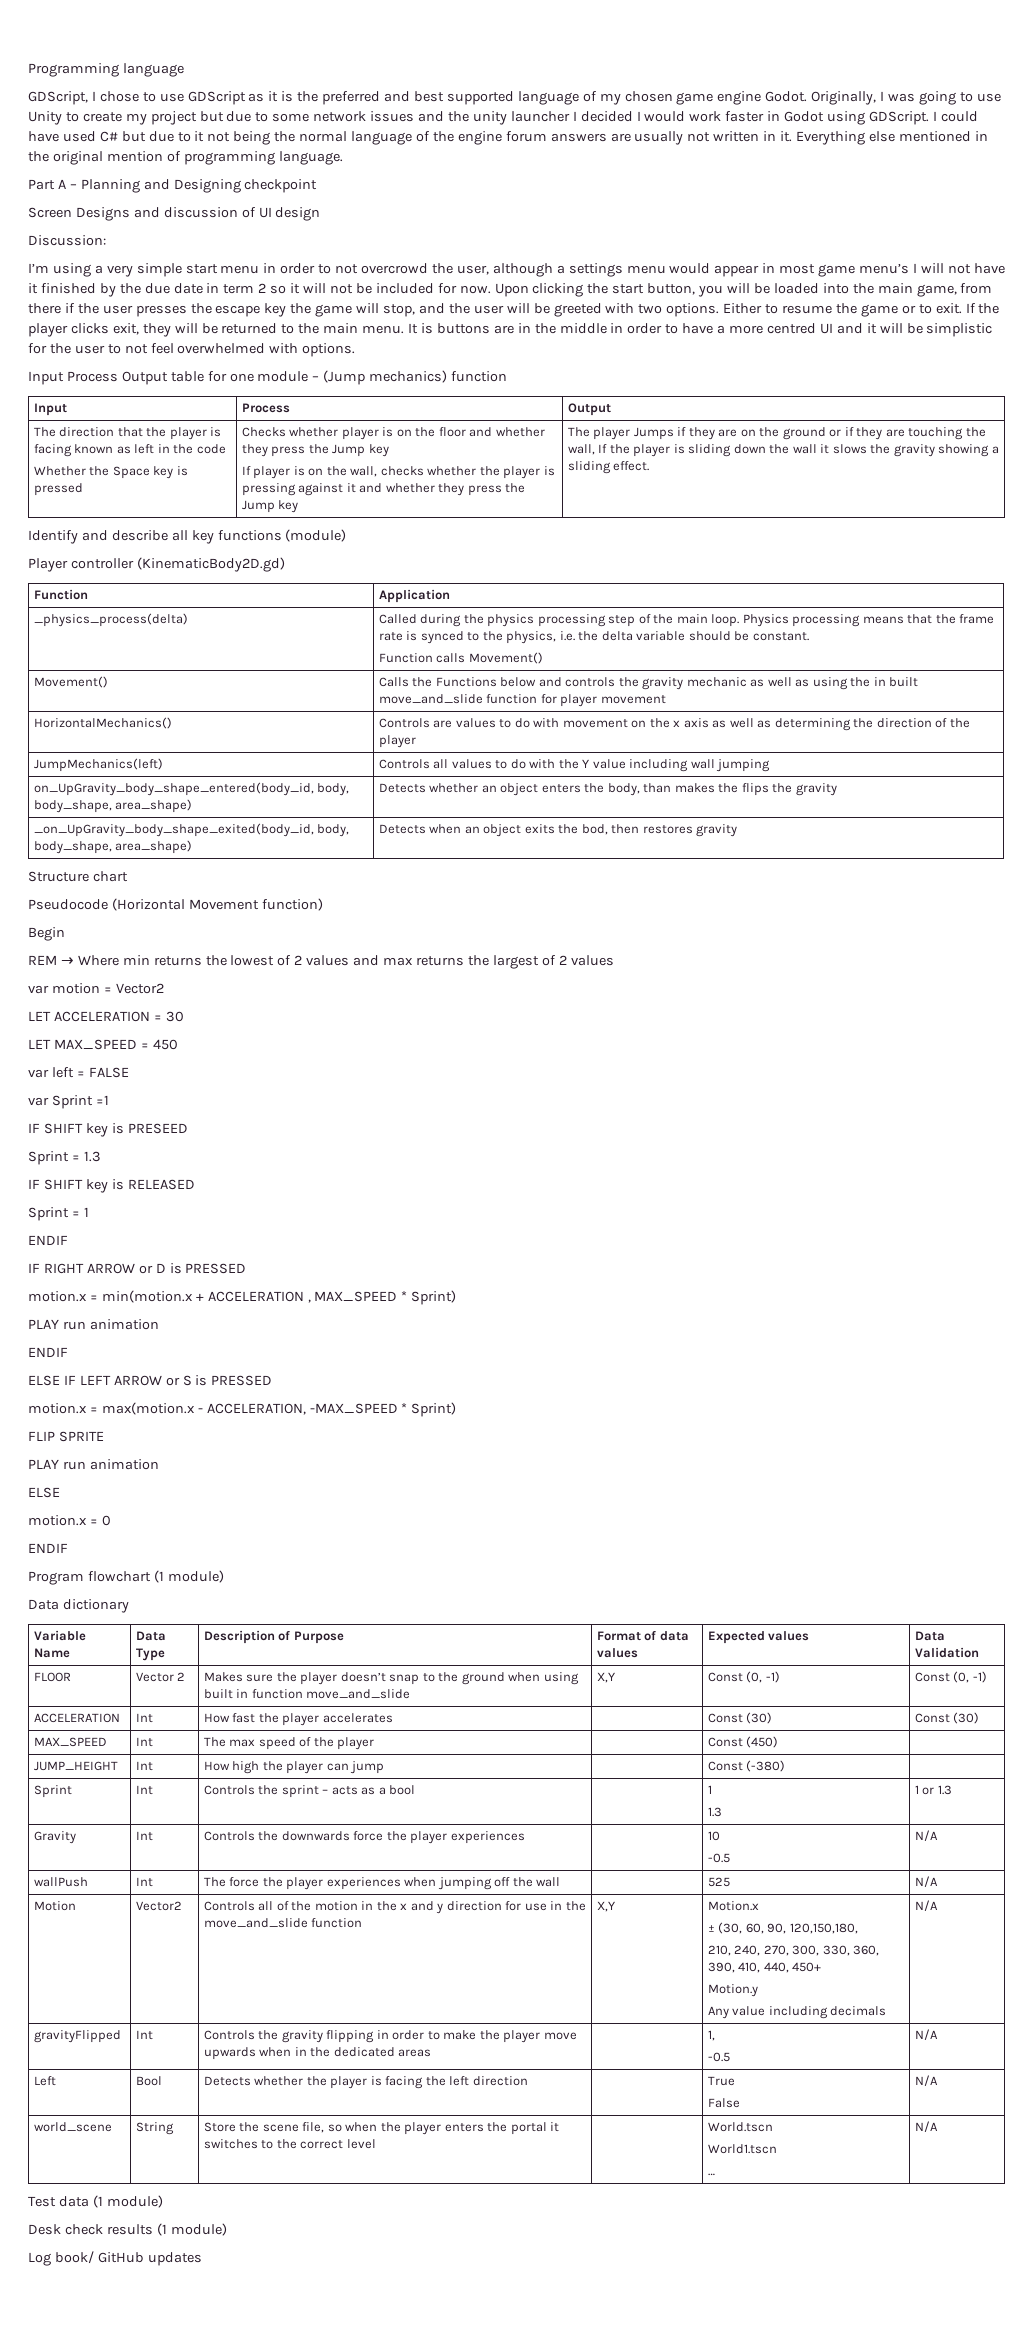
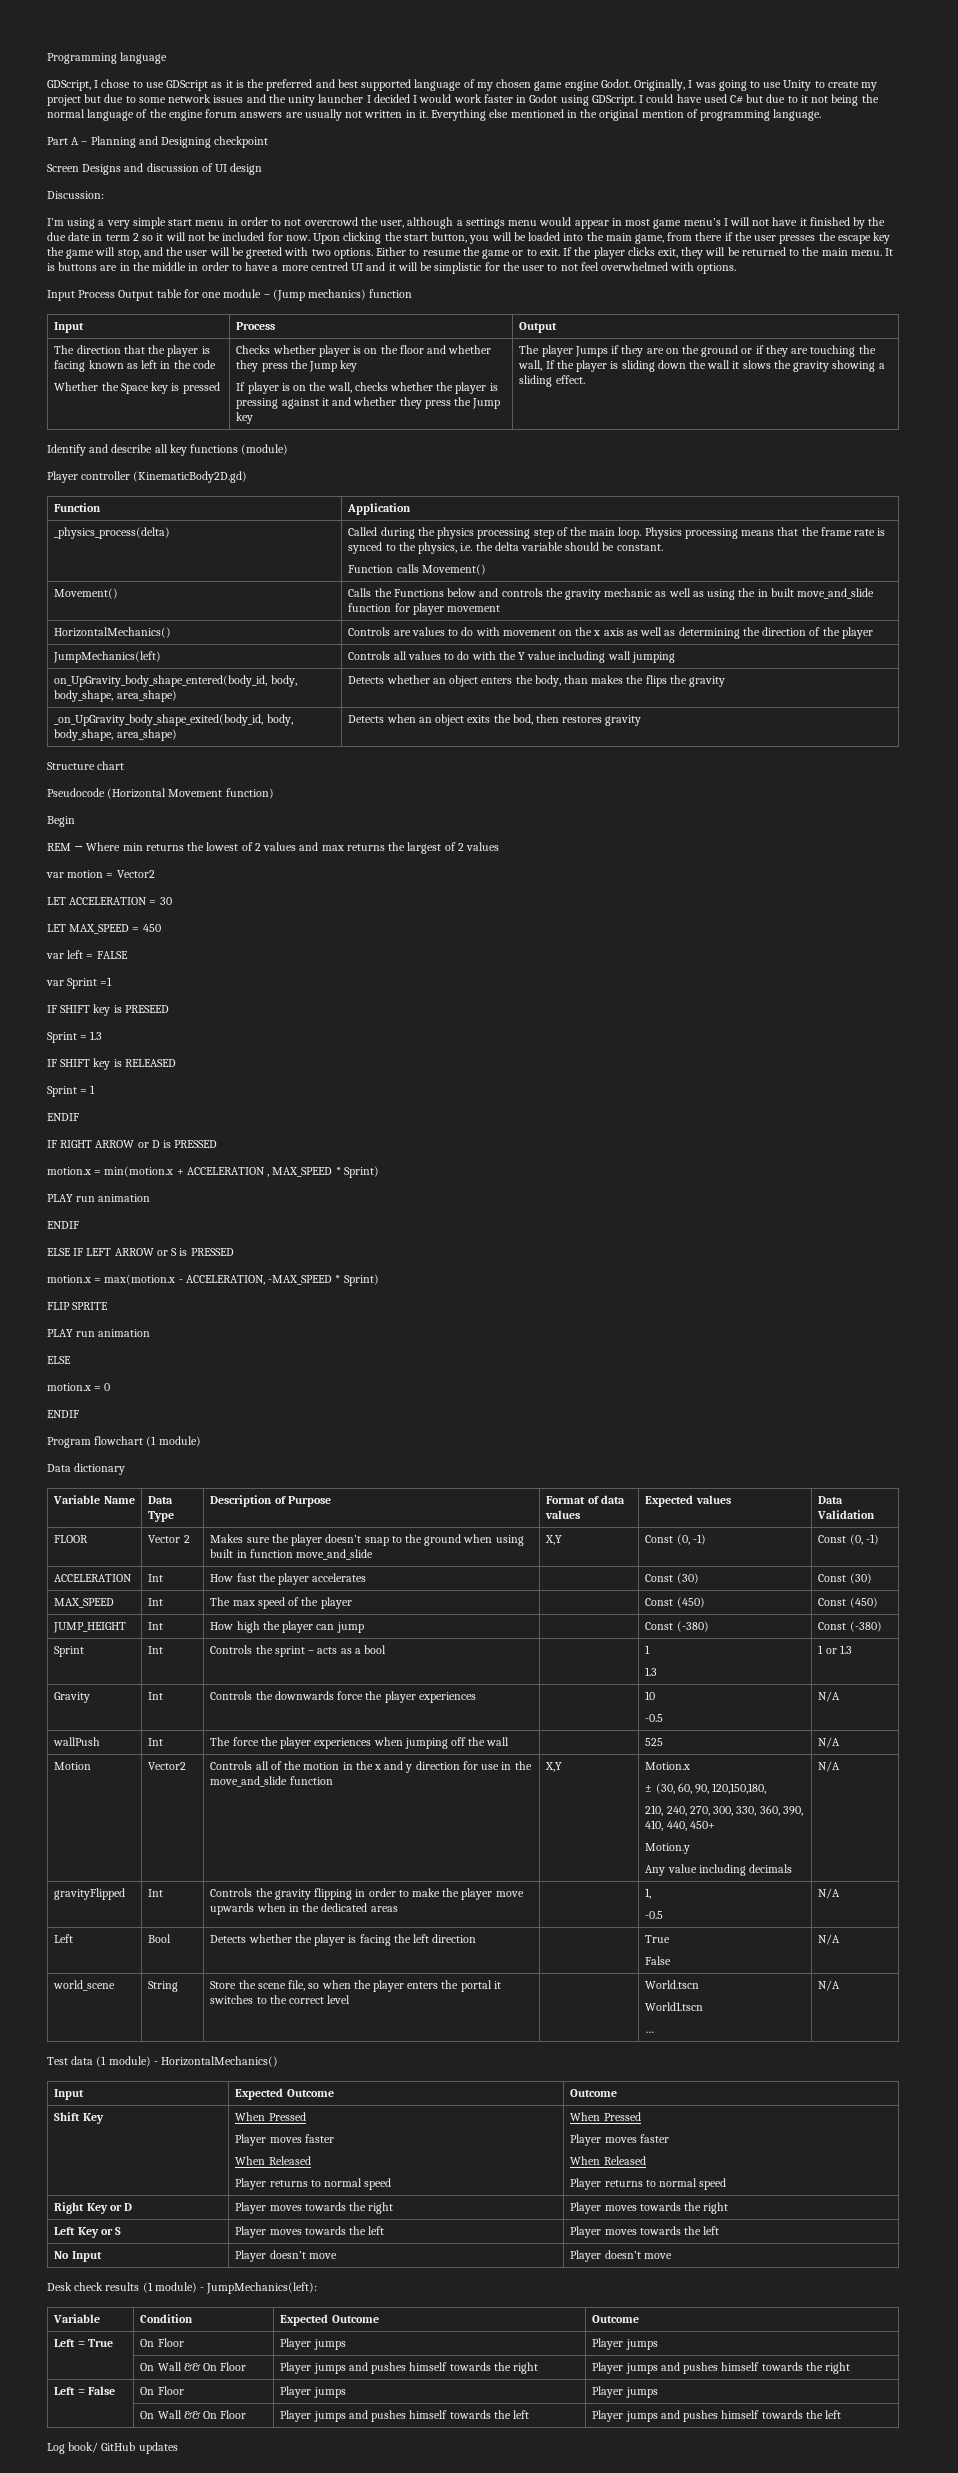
- MAX_SPEED | Int | The max speed of the player | | Const (450) |
+ MAX_SPEED | Int | The max speed of the player | | Const (450) | Const (450)
- JUMP_HEIGHT | Int | How high the player can jump | | Const (-380) |
+ JUMP_HEIGHT | Int | How high the player can jump | | Const (-380) | Const (-380)
- Test data (1 module)
+ Test data (1 module) - HorizontalMechanics()
+ Input | Expected Outcome | Outcome
+ Shift Key | When Pressed
+ Player moves faster
+ When Released
+ Player returns to normal speed | When Pressed
+ Player moves faster
+ When Released
+ Player returns to normal speed
+ Right Key or D | Player moves towards the right | Player moves towards the right
+ Left Key or S | Player moves towards the left | Player moves towards the left
+ No Input | Player doesn’t move | Player doesn’t move
- Desk check results (1 module)
+ Desk check results (1 module) - JumpMechanics(left):
+ Variable | Condition | Expected Outcome | Outcome
+ Left = True | On Floor | Player jumps | Player jumps
+ | On Wall && On Floor | Player jumps and pushes himself towards the right | Player jumps and pushes himself towards the right
+ Left = False | On Floor | Player jumps | Player jumps
+ | On Wall && On Floor | Player jumps and pushes himself towards the left | Player jumps and pushes himself towards the left

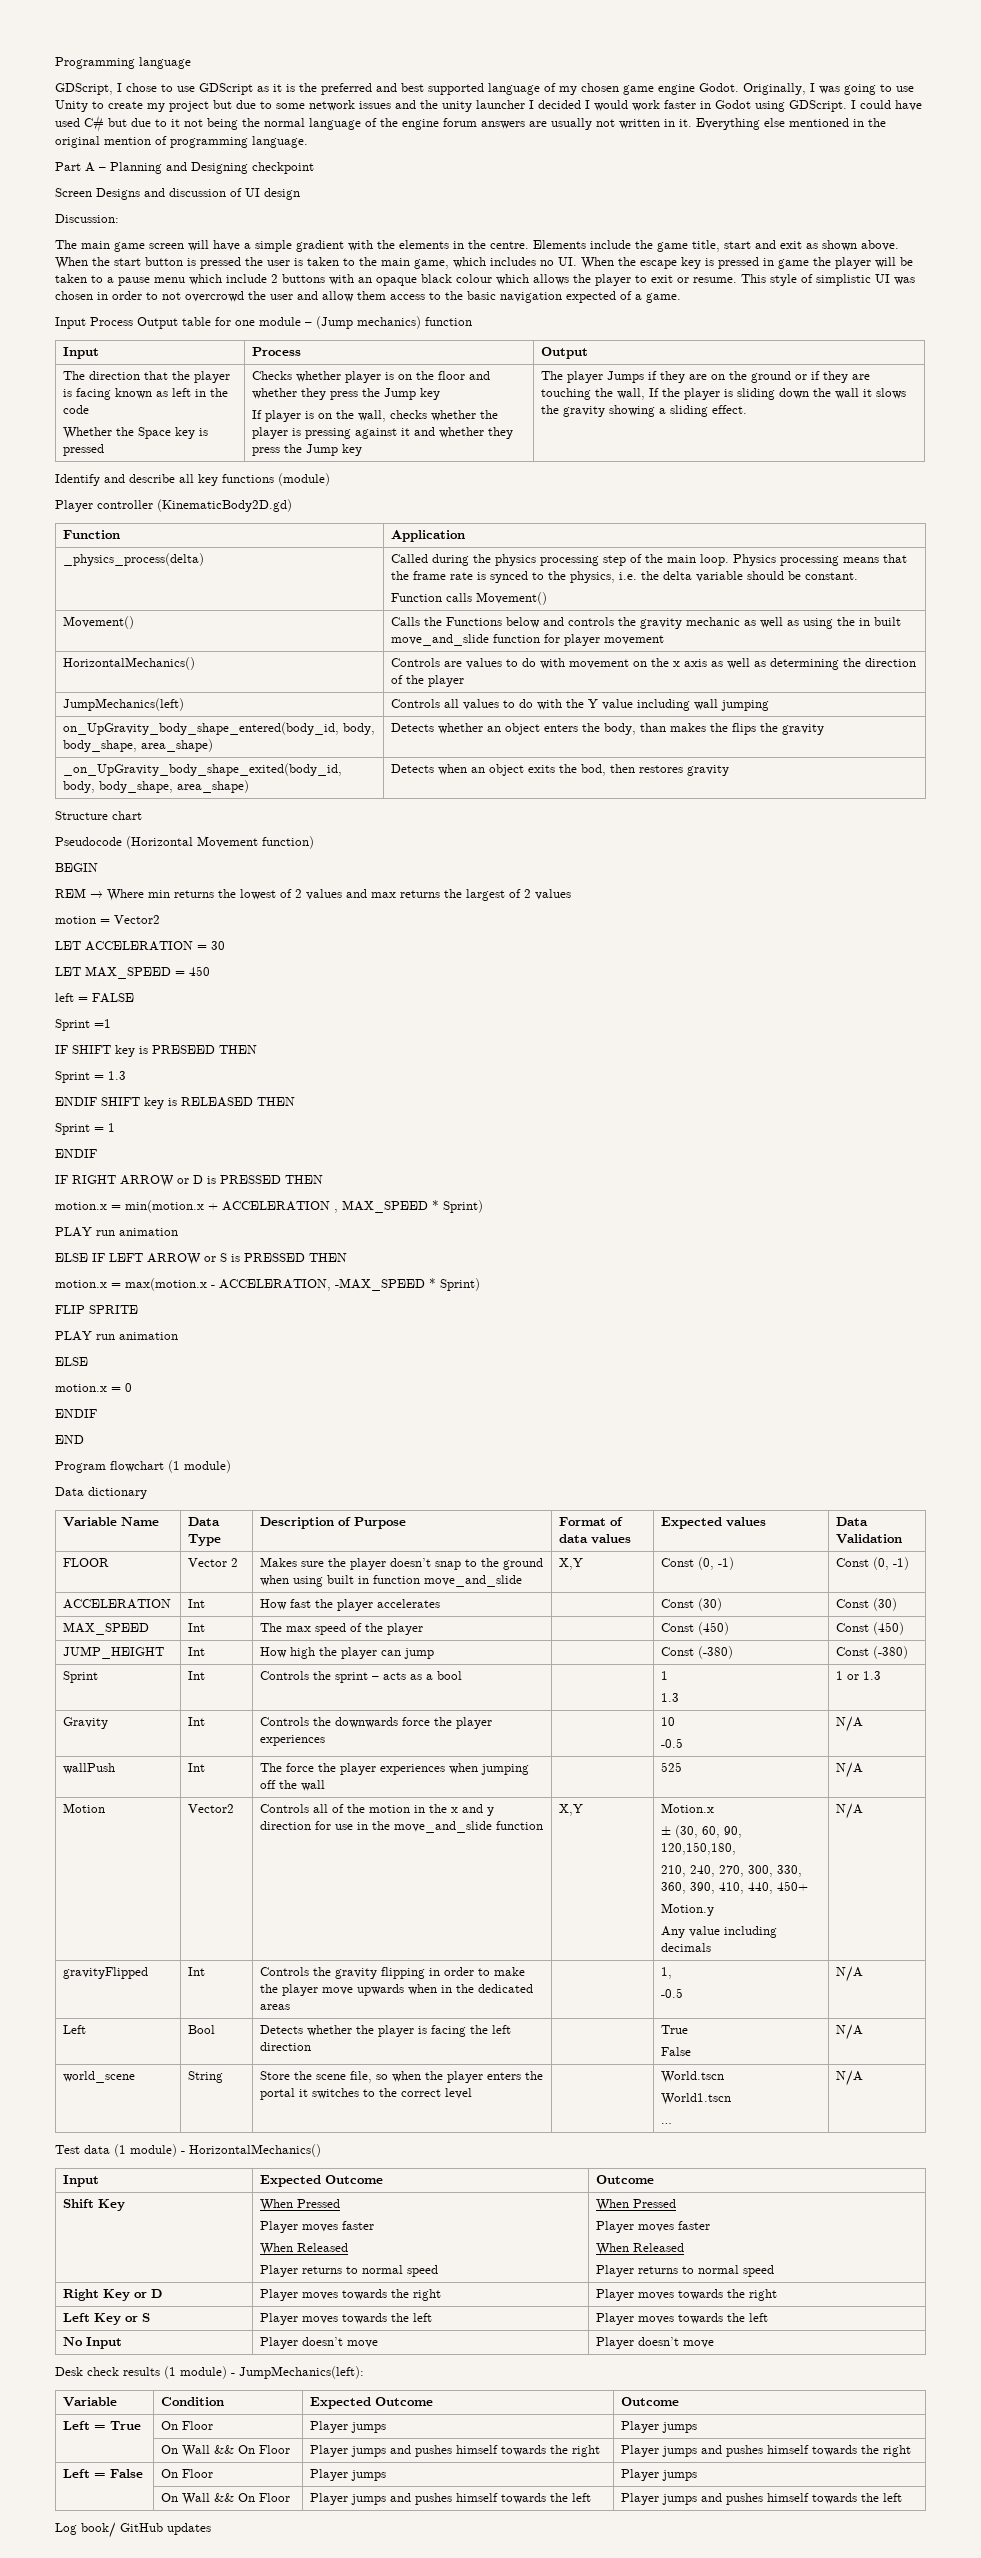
- I’m using a very simple start menu in order to not overcrowd the user, although a settings menu would appear in most game menu’s I will not have it finished by the due date in term 2 so it will not be included for now. Upon clicking the start button, you will be loaded into the main game, from there if the user presses the escape key the game will stop, and the user will be greeted with two options. Either to resume the game or to exit. If the player clicks exit, they will be returned to the main menu. It is buttons are in the middle in order to have a more centred UI and it will be simplistic for the user to not feel overwhelmed with options.
+ The main game screen will have a simple gradient with the elements in the centre. Elements include the game title, start and exit as shown above. When the start button is pressed the user is taken to the main game, which includes no UI. When the escape key is pressed in game the player will be taken to a pause menu which include 2 buttons with an opaque black colour which allows the player to exit or resume. This style of simplistic UI was chosen in order to not overcrowd the user and allow them access to the basic navigation expected of a game.
- Begin
+ BEGIN
- var motion = Vector2
+ motion = Vector2
- var left = FALSE
+ left = FALSE
- var Sprint =1
+ Sprint =1
- IF SHIFT key is PRESEED
+ IF SHIFT key is PRESEED THEN
- IF SHIFT key is RELEASED
+ ENDIF SHIFT key is RELEASED THEN
- IF RIGHT ARROW or D is PRESSED
+ IF RIGHT ARROW or D is PRESSED THEN
  motion.x = min(motion.x + ACCELERATION , MAX_SPEED * Sprint)
  PLAY run animation
- ENDIF
- ELSE IF LEFT ARROW or S is PRESSED
+ ELSE IF LEFT ARROW or S is PRESSED THEN
+ END

